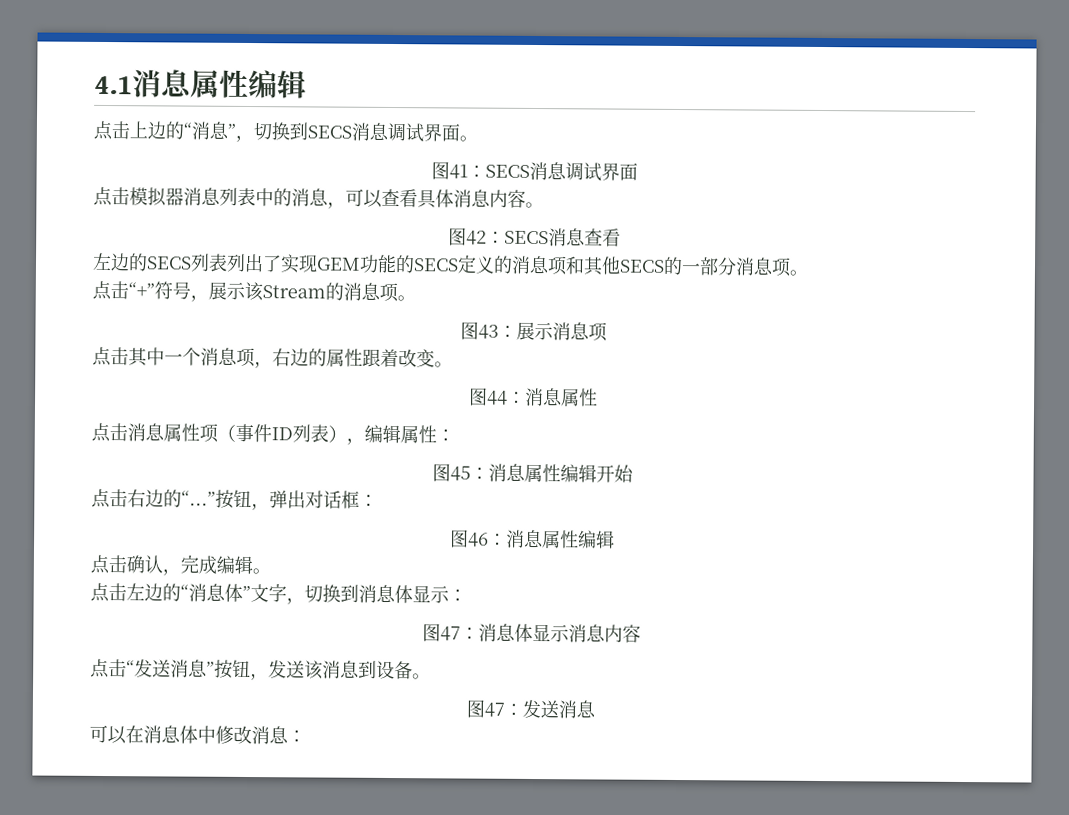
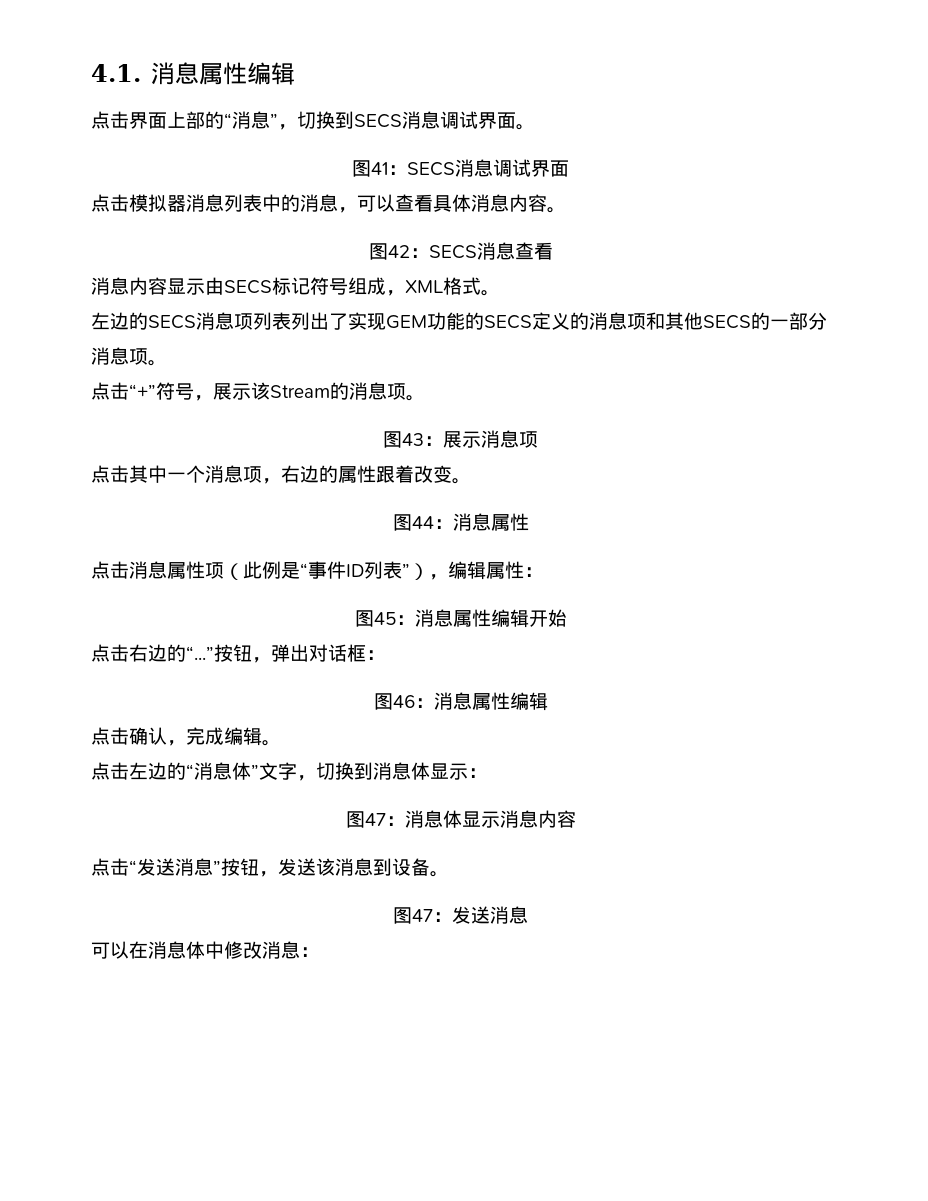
- 4.1消息属性编辑
- 点击上边的“消息”，切换到SECS消息调试界面。
+ 4.1.消息属性编辑
+ 点击界面上部的“消息”，切换到SECS消息调试界面。
+ 消息内容显示由SECS标记符号组成，XML格式。
- 左边的SECS列表列出了实现GEM功能的SECS定义的消息项和其他SECS的一部分消息项。
+ 左边的SECS消息项列表列出了实现GEM功能的SECS定义的消息项和其他SECS的一部分消息项。
- 点击消息属性项（事件ID列表），编辑属性：
+ 点击消息属性项（此例是“事件ID列表”），编辑属性：

